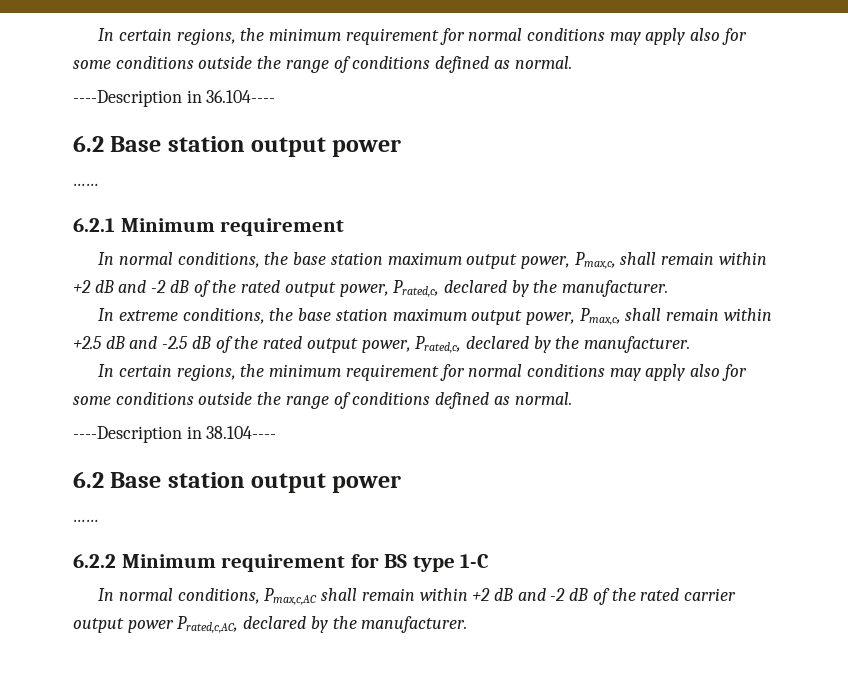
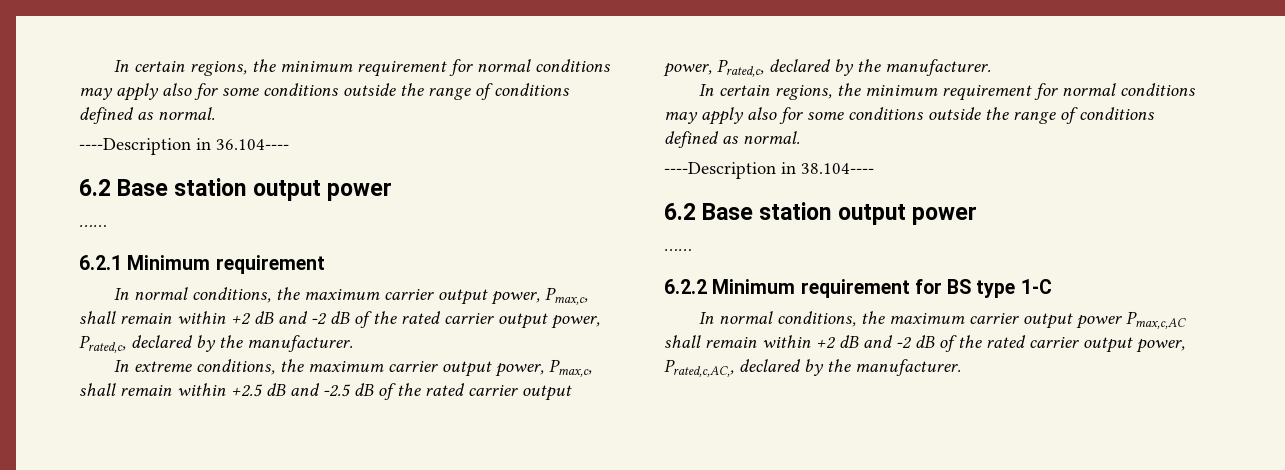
- In normal conditions, the base station maximum output power, Pmax,c, shall remain within +2 dB and -2 dB of the rated output power, Prated,c, declared by the manufacturer.
+ In normal conditions, the maximum carrier output power, Pmax,c, shall remain within +2 dB and -2 dB of the rated carrier output power, Prated,c, declared by the manufacturer.
- In extreme conditions, the base station maximum output power, Pmax,c, shall remain within +2.5 dB and -2.5 dB of the rated output power, Prated,c, declared by the manufacturer.
+ In extreme conditions, the maximum carrier output power, Pmax,c, shall remain within +2.5 dB and -2.5 dB of the rated carrier output power, Prated,c, declared by the manufacturer.
- In normal conditions, Pmax,c,AC shall remain within +2 dB and -2 dB of the rated carrier output power Prated,c,AC, declared by the manufacturer.
+ In normal conditions, the maximum carrier output power Pmax,c,AC shall remain within +2 dB and -2 dB of the rated carrier output power, Prated,c,AC,, declared by the manufacturer.

